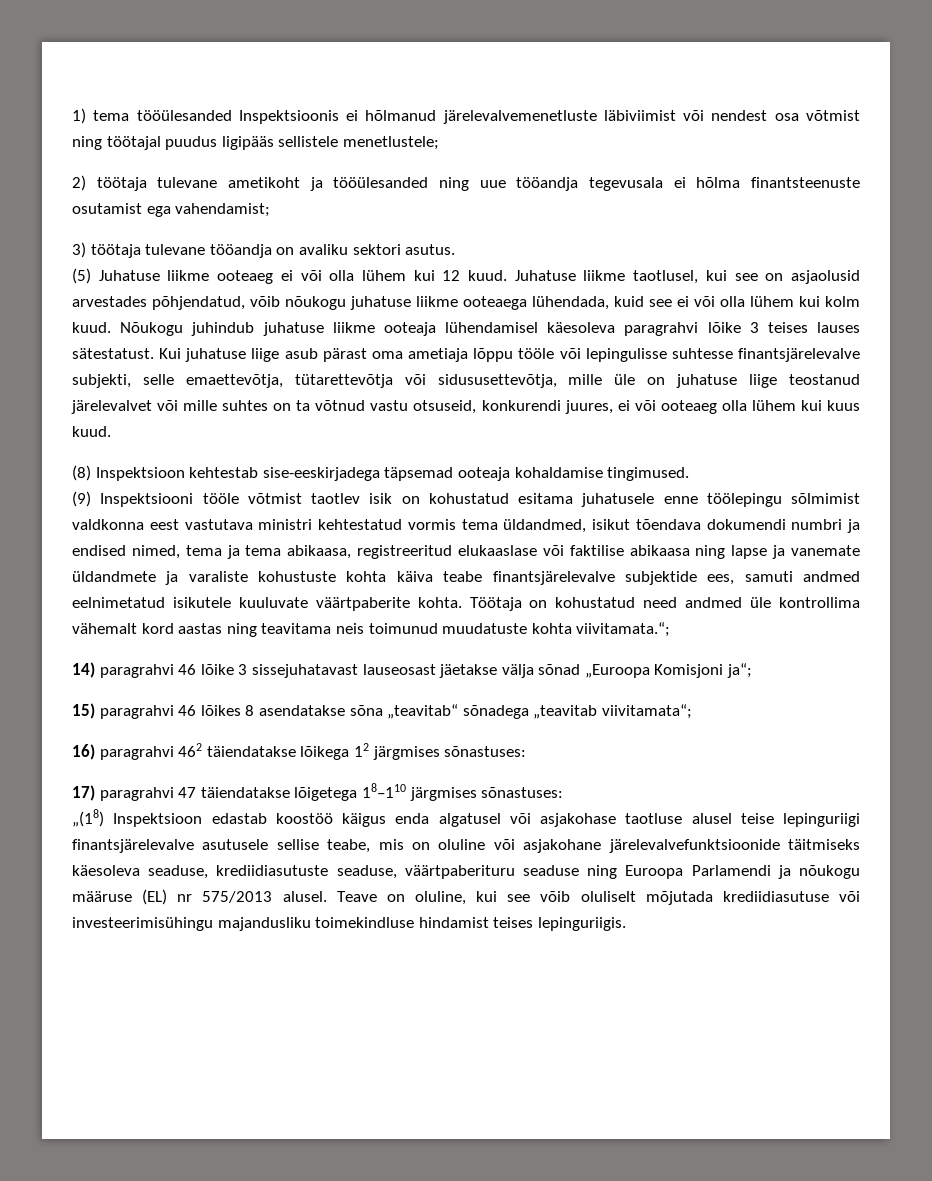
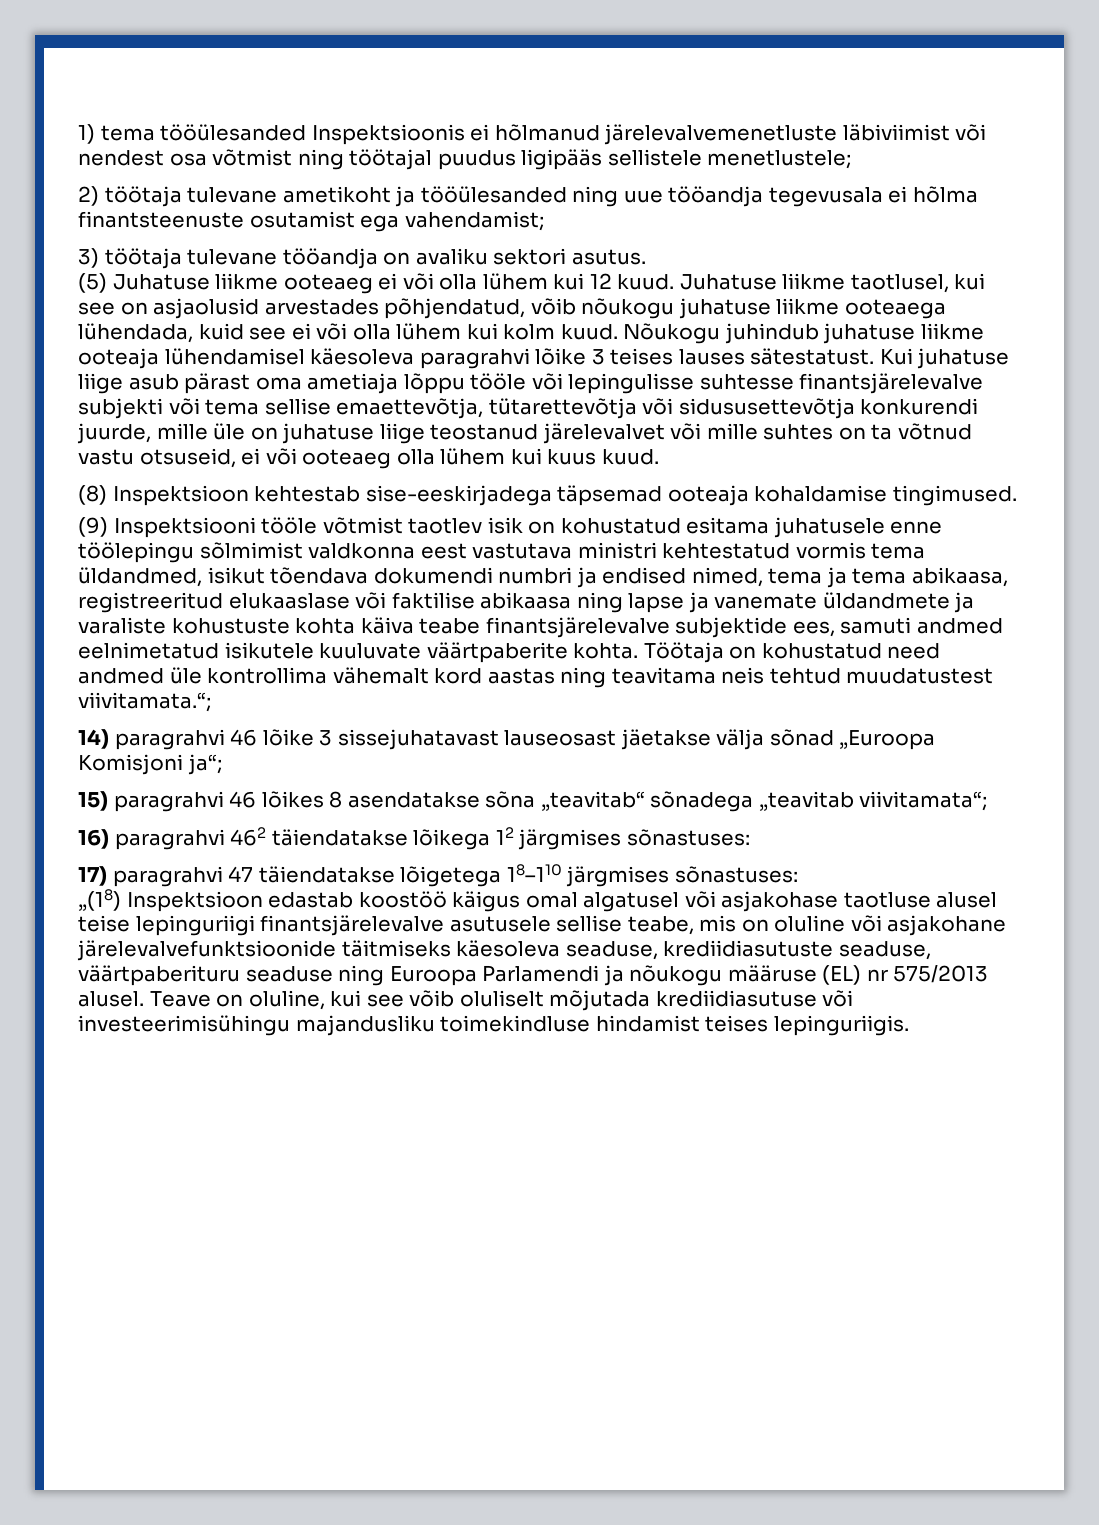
- Kui juhatuse liige asub pärast oma ametiaja lõppu tööle või lepingulisse suhtesse finantsjärelevalve subjekti, selle emaettevõtja, tütarettevõtja või sidususettevõtja, mille üle on juhatuse liige teostanud järelevalvet või mille suhtes on ta võtnud vastu otsuseid, konkurendi juures, ei või ooteaeg olla lühem kui kuus kuud.
+ Kui juhatuse liige asub pärast oma ametiaja lõppu tööle või lepingulisse suhtesse finantsjärelevalve subjekti või tema sellise emaettevõtja, tütarettevõtja või sidususettevõtja konkurendi juurde, mille üle on juhatuse liige teostanud järelevalvet või mille suhtes on ta võtnud vastu otsuseid, ei või ooteaeg olla lühem kui kuus kuud.
- Töötaja on kohustatud need andmed üle kontrollima vähemalt kord aastas ning teavitama neis toimunud muudatuste kohta viivitamata.“;
+ Töötaja on kohustatud need andmed üle kontrollima vähemalt kord aastas ning teavitama neis tehtud muudatustest viivitamata.“;
- „(18) Inspektsioon edastab koostöö käigus enda algatusel või asjakohase taotluse alusel teise lepinguriigi finantsjärelevalve asutusele sellise teabe, mis on oluline või asjakohane järelevalvefunktsioonide täitmiseks käesoleva seaduse, krediidiasutuste seaduse, väärtpaberituru seaduse ning Euroopa Parlamendi ja nõukogu määruse (EL) nr 575/2013 alusel.
+ „(18) Inspektsioon edastab koostöö käigus omal algatusel või asjakohase taotluse alusel teise lepinguriigi finantsjärelevalve asutusele sellise teabe, mis on oluline või asjakohane järelevalvefunktsioonide täitmiseks käesoleva seaduse, krediidiasutuste seaduse, väärtpaberituru seaduse ning Euroopa Parlamendi ja nõukogu määruse (EL) nr 575/2013 alusel.

